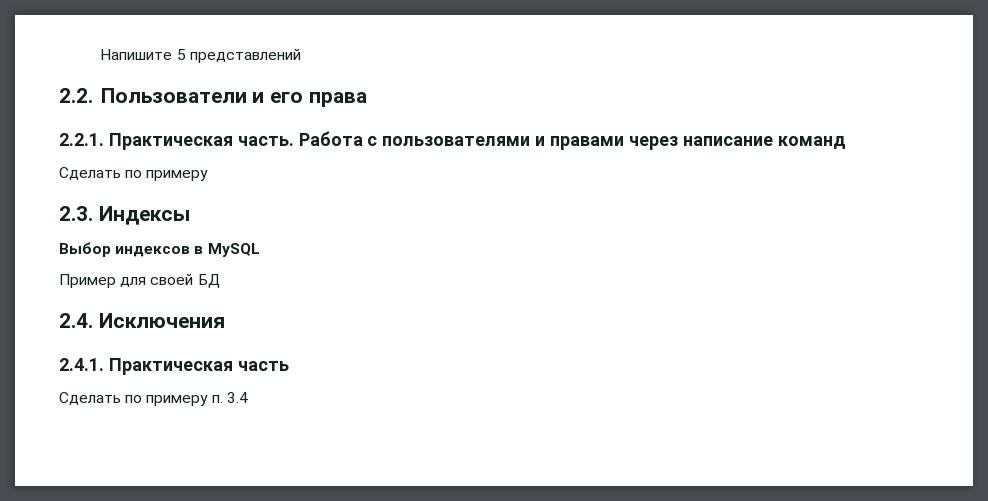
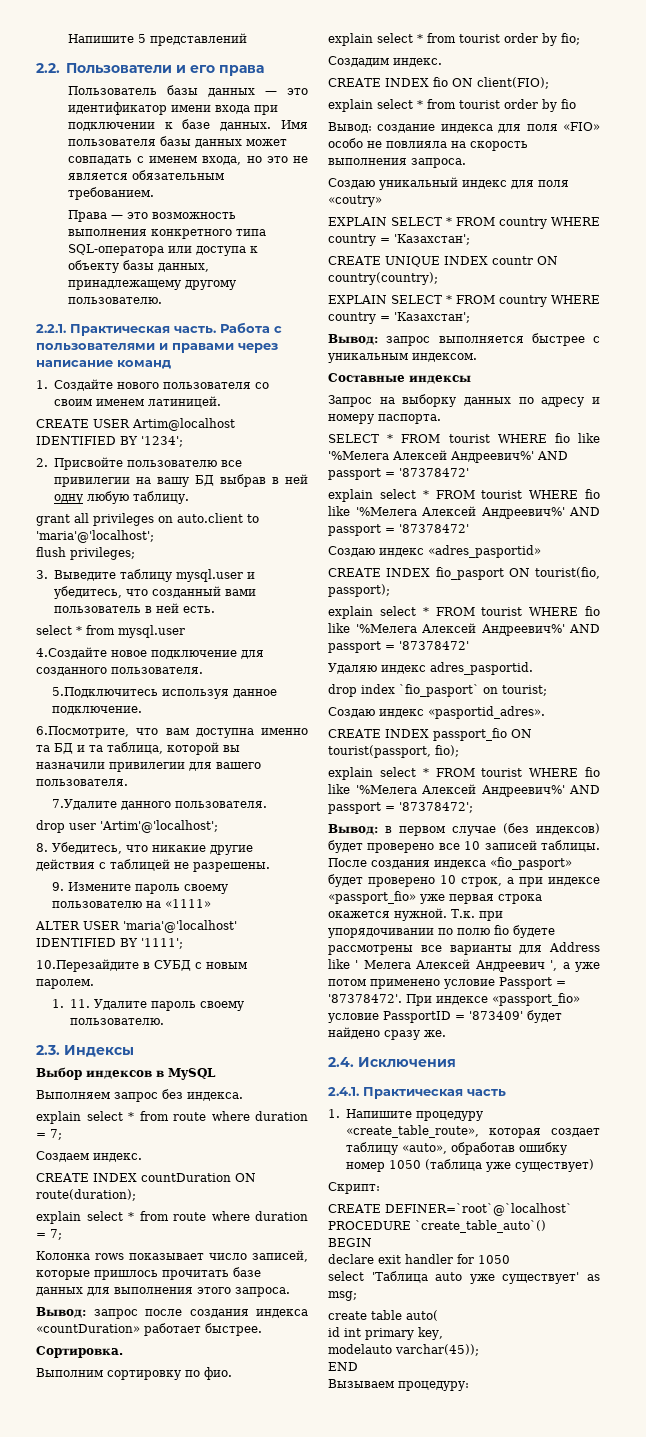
+ Пользователь базы данных — это идентификатор имени входа при подключении к базе данных. Имя пользователя базы данных может совпадать с именем входа, но это не является обязательным требованием.
+ Права — это возможность выполнения конкретного типа SQL-оператора или доступа к объекту базы данных, принадлежащему другому пользователю.
  Работа с пользователями и правами через написание команд
- Сделать по примеру
+ 1. Создайте нового пользователя со своим именем латиницей.
+ CREATE USER Artim@localhost IDENTIFIED BY '1234';
+ 2. Присвойте пользователю все привилегии на вашу БД выбрав в ней одну любую таблицу.
+ grant all privileges on auto.client to 'maria'@'localhost';
+ flush privileges;
+ 3. Выведите таблицу mysql.user и убедитесь, что созданный вами пользователь в ней есть.
+ select * from mysql.user
+ 4.Создайте новое подключение для созданного пользователя.
+ 5.Подключитесь используя данное подключение.
+ 6.Посмотрите, что вам доступна именно та БД и та таблица, которой вы назначили привилегии для вашего пользователя.
+ 7.Удалите данного пользователя.
+ drop user 'Artim'@'localhost';
+ 8. Убедитесь, что никакие другие действия с таблицей не разрешены.
+ 9. Измените пароль своему пользователю на «1111»
+ ALTER USER 'maria'@'localhost' IDENTIFIED BY '1111';
+ 10.Перезайдите в СУБД с новым паролем.
+ 1. 11. Удалите пароль своему пользователю.
- Пример для своей БД
+ Выполняем запрос без индекса.
+ explain select * from route where duration = 7;
+ Создаем индекс.
+ CREATE INDEX countDuration ON route(duration);
+ explain select * from route where duration = 7;
+ Колонка rows показывает число записей, которые пришлось прочитать базе данных для выполнения этого запроса.
+ Вывод: запрос после создания индекса «countDuration» работает быстрее.
+ Сортировка.
+ Выполним сортировку по фио.
+ explain select * from tourist order by fio;
+ Создадим индекс.
+ CREATE INDEX fio ON client(FIO);
+ explain select * from tourist order by fio
+ Вывод: создание индекса для поля «FIO» особо не повлияла на скорость выполнения запроса.
+ Создаю уникальный индекс для поля «coutry»
+ EXPLAIN SELECT * FROM country WHERE country = 'Казахстан';
+ CREATE UNIQUE INDEX countr ON country(country);
+ EXPLAIN SELECT * FROM country WHERE country = 'Казахстан';
+ Вывод: запрос выполняется быстрее с уникальным индексом.
+ Составные индексы
+ Запрос на выборку данных по адресу и номеру паспорта.
+ SELECT * FROM tourist WHERE fio like '%Мелега Алексей Андреевич%' AND passport = '87378472'
+ explain select * FROM tourist WHERE fio like '%Мелега Алексей Андреевич%' AND passport = '87378472'
+ Создаю индекс «adres_pasportid»
+ CREATE INDEX fio_pasport ON tourist(fio, passport);
+ explain select * FROM tourist WHERE fio like '%Мелега Алексей Андреевич%' AND passport = '87378472'
+ Удаляю индекс adres_pasportid.
+ drop index `fio_pasport` on tourist;
+ Создаю индекс «pasportid_adres».
+ CREATE INDEX passport_fio ON tourist(passport, fio);
+ explain select * FROM tourist WHERE fio like '%Мелега Алексей Андреевич%' AND passport = '87378472';
+ Вывод: в первом случае (без индексов) будет проверено все 10 записей таблицы. После создания индекса «fio_pasport» будет проверено 10 строк, а при индексе «passport_fio» уже первая строка окажется нужной. Т.к. при упорядочивании по полю fio будете рассмотрены все варианты для Address like ' Мелега Алексей Андреевич ', а уже потом применено условие Passport = '87378472'. При индексе «passport_fio» условие PassportID = '873409' будет найдено сразу же.
- Сделать по примеру п. 3.4
+ 1. Напишите процедуру «create_table_route», которая создает таблицу «auto», обработав ошибку номер 1050 (таблица уже существует)
+ Скрипт:
+ CREATE DEFINER=`root`@`localhost` PROCEDURE `create_table_auto`()
+ BEGIN
+ declare exit handler for 1050
+ select 'Таблица auto уже существует' as msg;
+ create table auto(
+ id int primary key,
+ modelauto varchar(45));
+ END
+ Вызываем процедуру:

